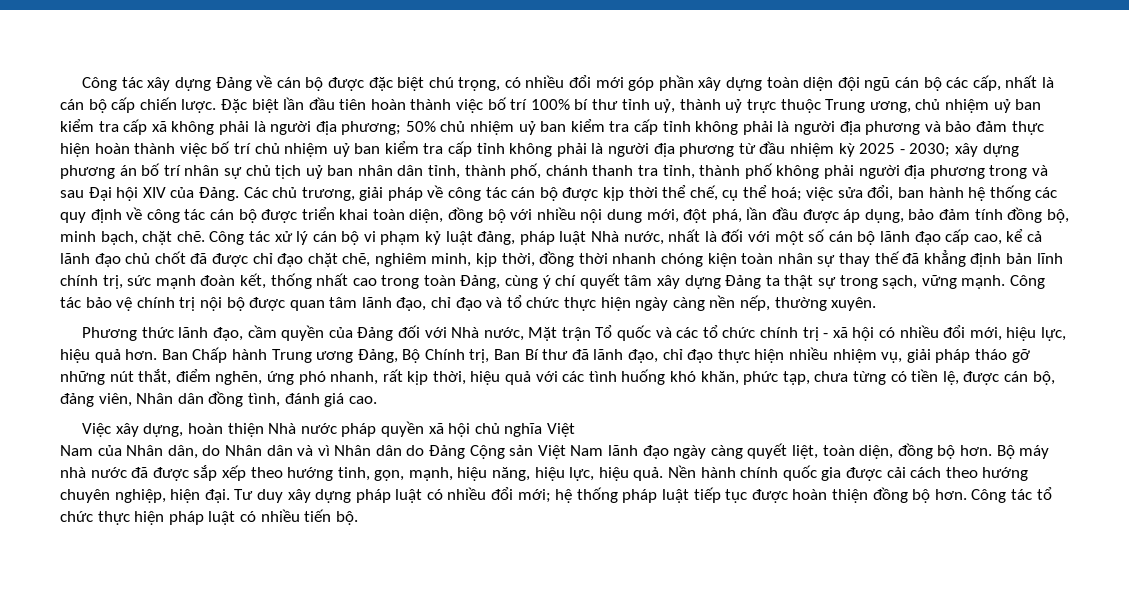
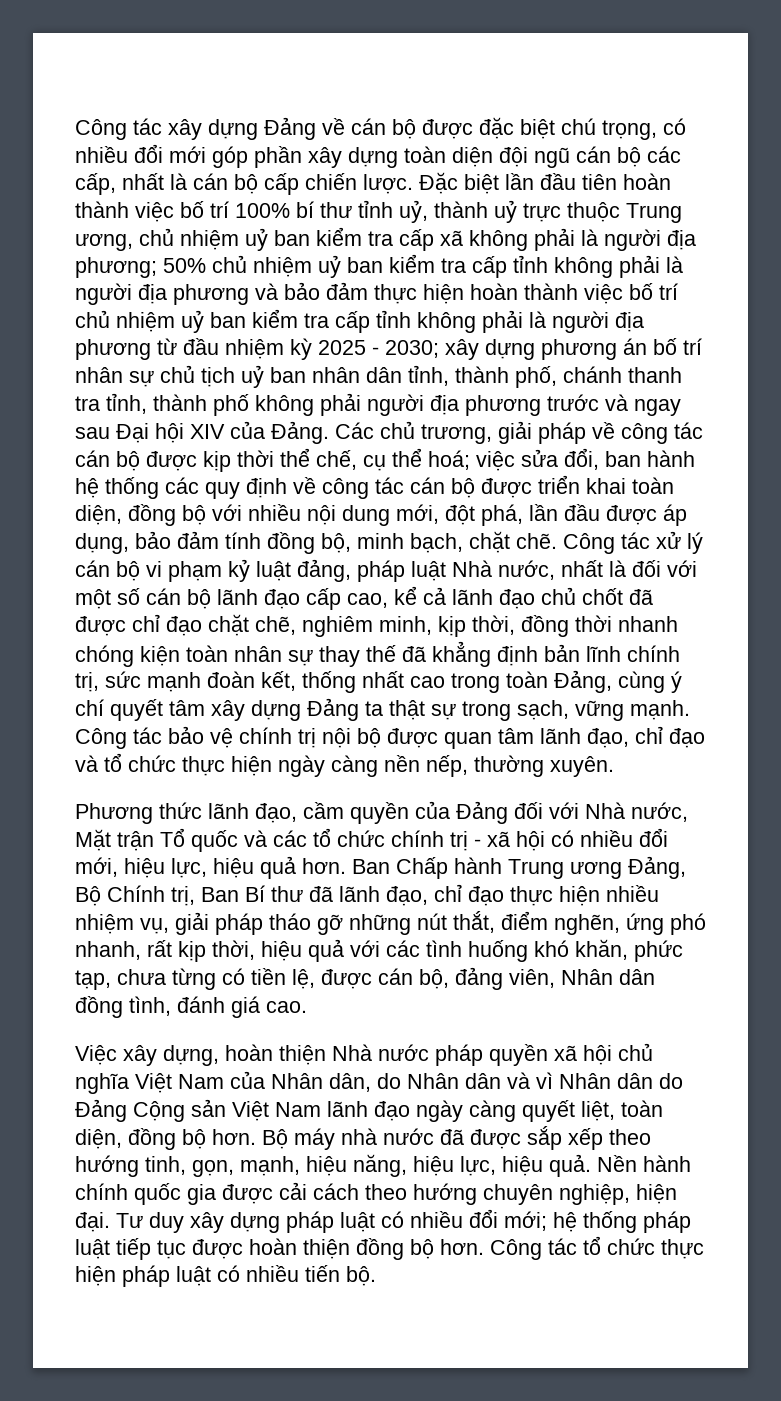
- xây dựng phương án bố trí nhân sự chủ tịch uỷ ban nhân dân tỉnh, thành phố, chánh thanh tra tỉnh, thành phố không phải người địa phương trong và sau Đại hội XIV của Đảng.
+ xây dựng phương án bố trí nhân sự chủ tịch uỷ ban nhân dân tỉnh, thành phố, chánh thanh tra tỉnh, thành phố không phải người địa phương trước và ngay sau Đại hội XIV của Đảng.
- Việc xây dựng, hoàn thiện Nhà nước pháp quyền xã hội chủ nghĩa Việt
- Nam của Nhân dân, do Nhân dân và vì Nhân dân do Đảng Cộng sản Việt Nam lãnh đạo ngày càng quyết liệt, toàn diện, đồng bộ hơn.
+ Việc xây dựng, hoàn thiện Nhà nước pháp quyền xã hội chủ nghĩa Việt Nam của Nhân dân, do Nhân dân và vì Nhân dân do Đảng Cộng sản Việt Nam lãnh đạo ngày càng quyết liệt, toàn diện, đồng bộ hơn.

